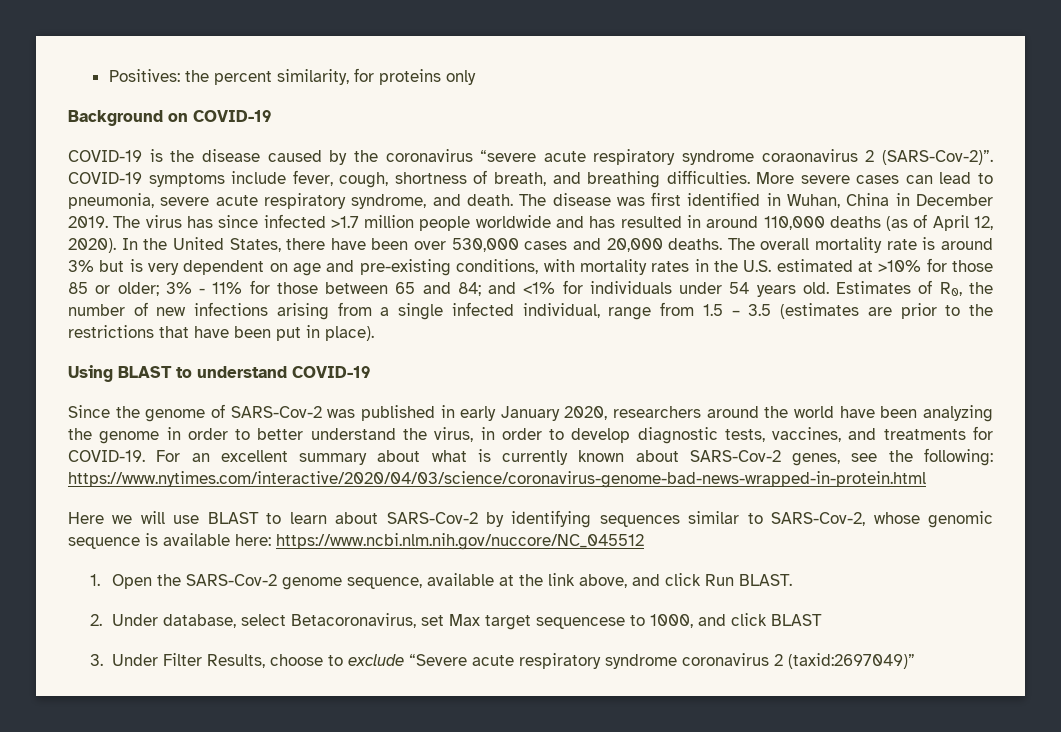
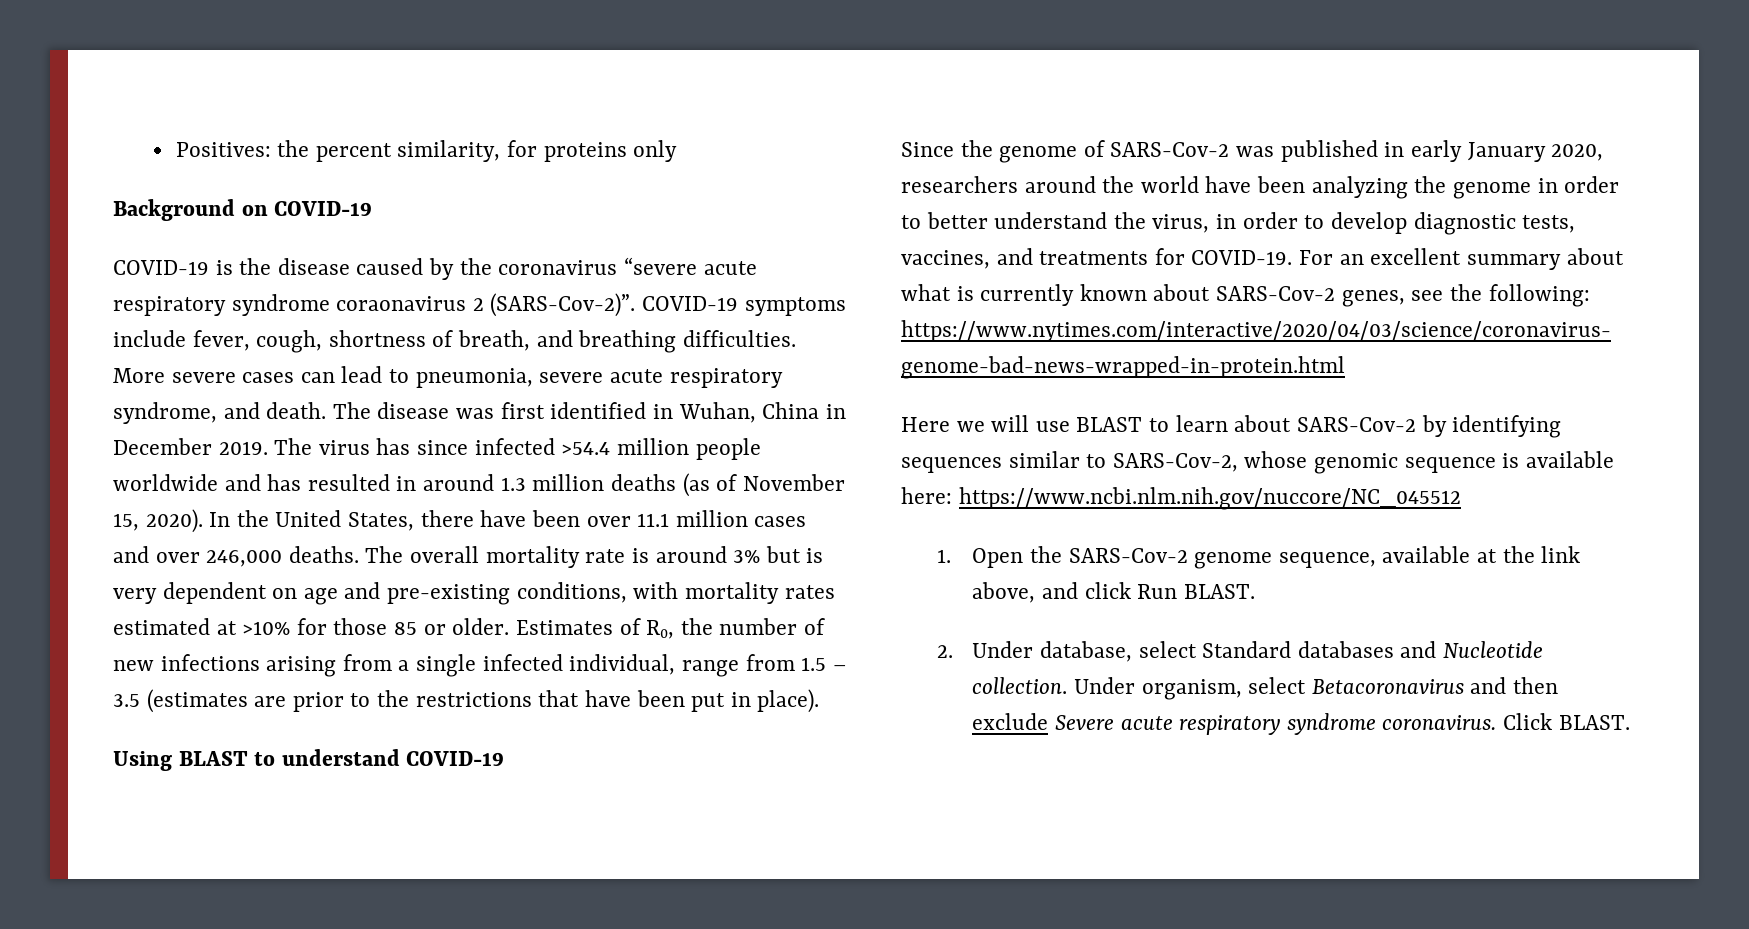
- The virus has since infected >1.7 million people worldwide and has resulted in around 110,000 deaths (as of April 12, 2020).
+ The virus has since infected >54.4 million people worldwide and has resulted in around 1.3 million deaths (as of November 15, 2020).
- In the United States, there have been over 530,000 cases and 20,000 deaths.
+ In the United States, there have been over 11.1 million cases and over 246,000 deaths.
- The overall mortality rate is around 3% but is very dependent on age and pre-existing conditions, with mortality rates in the U.S. estimated at >10% for those 85 or older; 3% - 11% for those between 65 and 84; and <1% for individuals under 54 years old.
+ The overall mortality rate is around 3% but is very dependent on age and pre-existing conditions, with mortality rates estimated at >10% for those 85 or older.
- 2. Under database, select Betacoronavirus, set Max target sequencese to 1000, and click BLAST
- 3. Under Filter Results, choose to exclude “Severe acute respiratory syndrome coronavirus 2 (taxid:2697049)”
+ 2. Under database, select Standard databases and Nucleotide collection. Under organism, select Betacoronavirus and then exclude Severe acute respiratory syndrome coronavirus. Click BLAST.

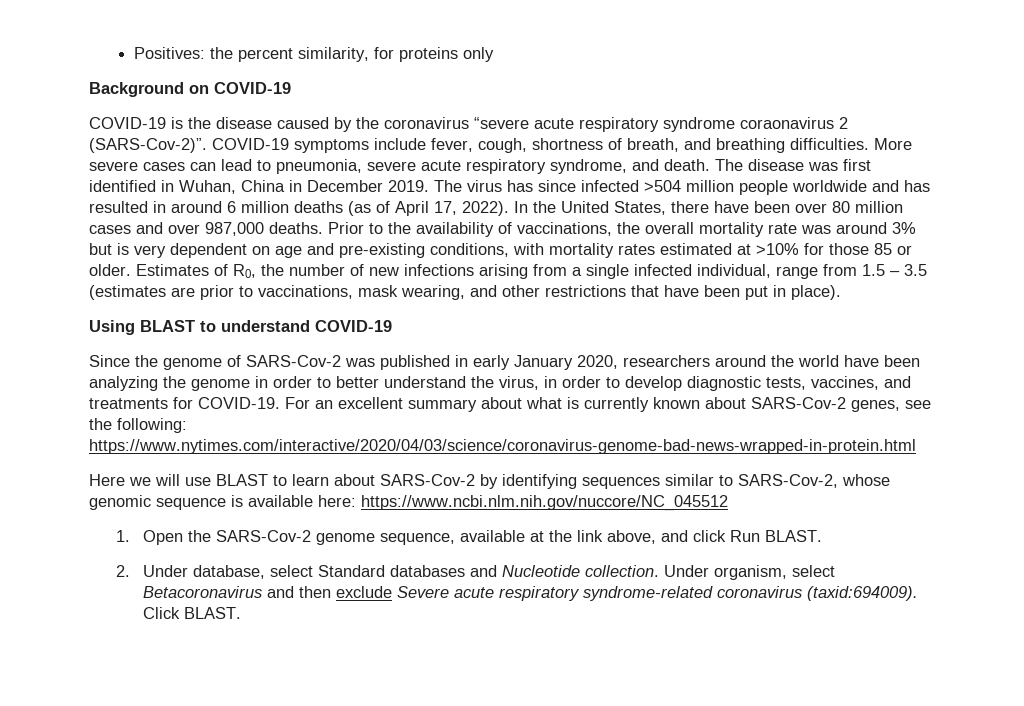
- The virus has since infected >54.4 million people worldwide and has resulted in around 1.3 million deaths (as of November 15, 2020).
+ The virus has since infected >504 million people worldwide and has resulted in around 6 million deaths (as of April 17, 2022).
- In the United States, there have been over 11.1 million cases and over 246,000 deaths. The overall mortality rate is around 3% but is very dependent on age and pre-existing conditions, with mortality rates estimated at >10% for those 85 or older.
+ In the United States, there have been over 80 million cases and over 987,000 deaths. Prior to the availability of vaccinations, the overall mortality rate was around 3% but is very dependent on age and pre-existing conditions, with mortality rates estimated at >10% for those 85 or older.
- Estimates of R0, the number of new infections arising from a single infected individual, range from 1.5 – 3.5 (estimates are prior to the restrictions that have been put in place).
+ Estimates of R0, the number of new infections arising from a single infected individual, range from 1.5 – 3.5 (estimates are prior to vaccinations, mask wearing, and other restrictions that have been put in place).
- Under organism, select Betacoronavirus and then exclude Severe acute respiratory syndrome coronavirus.
+ Under organism, select Betacoronavirus and then exclude Severe acute respiratory syndrome-related coronavirus (taxid:694009).

